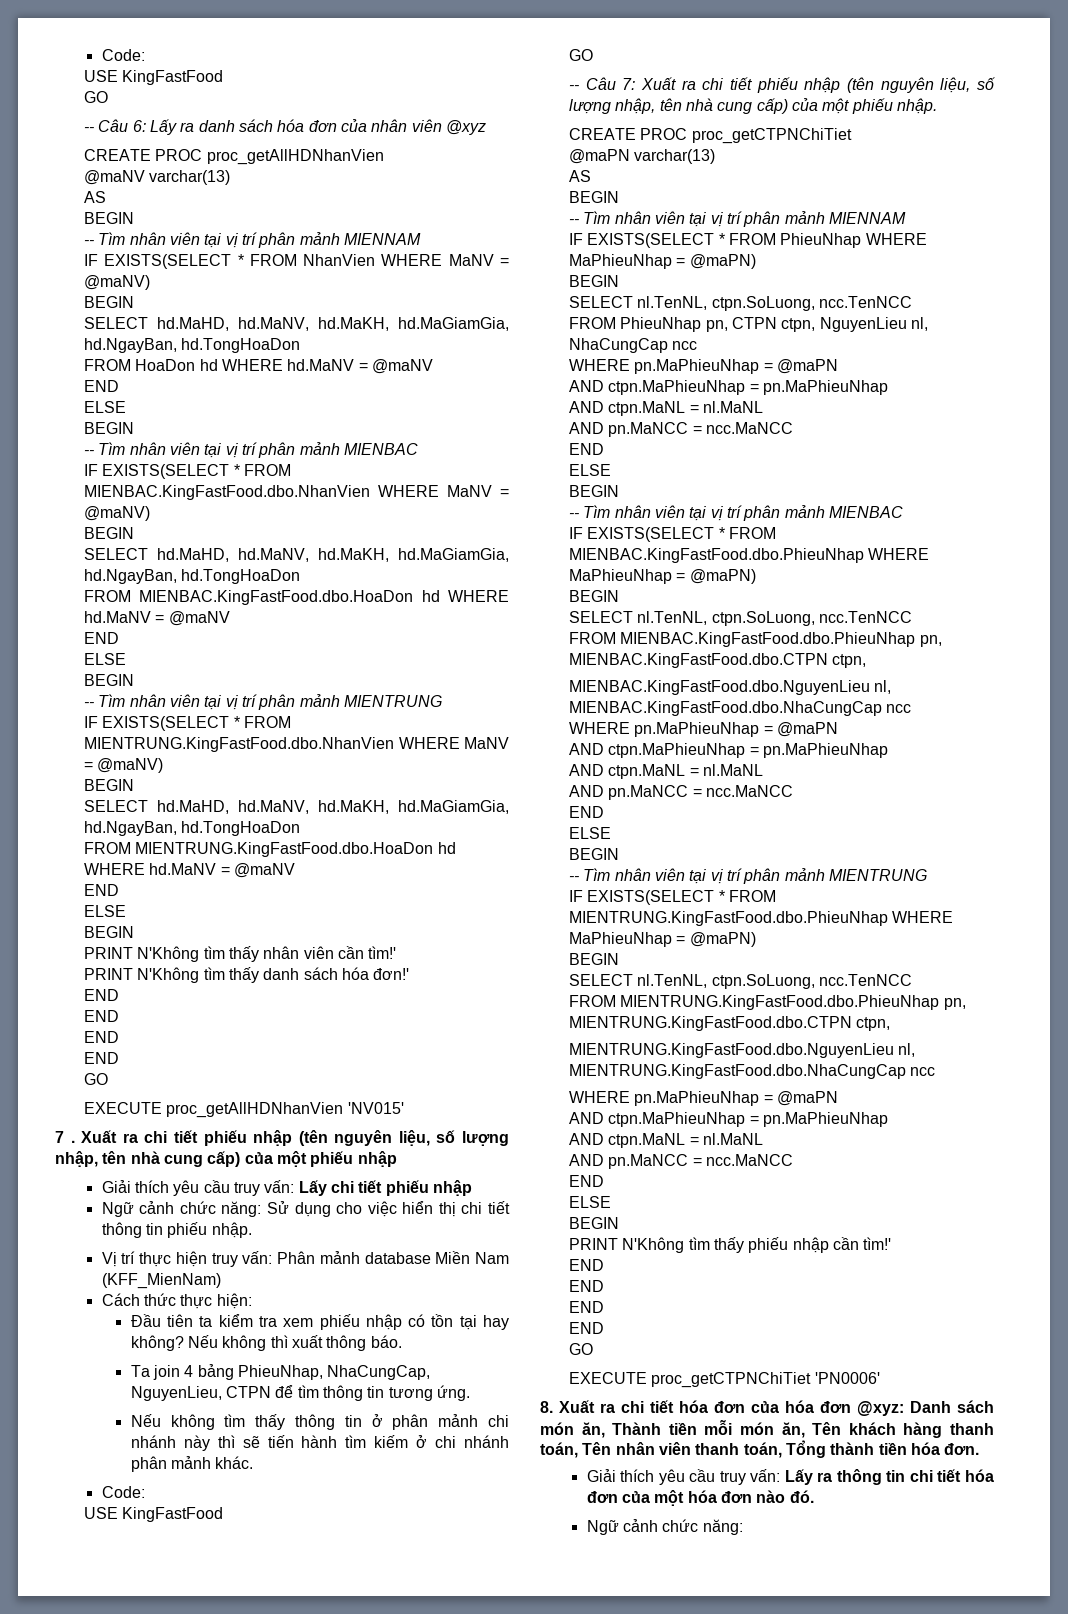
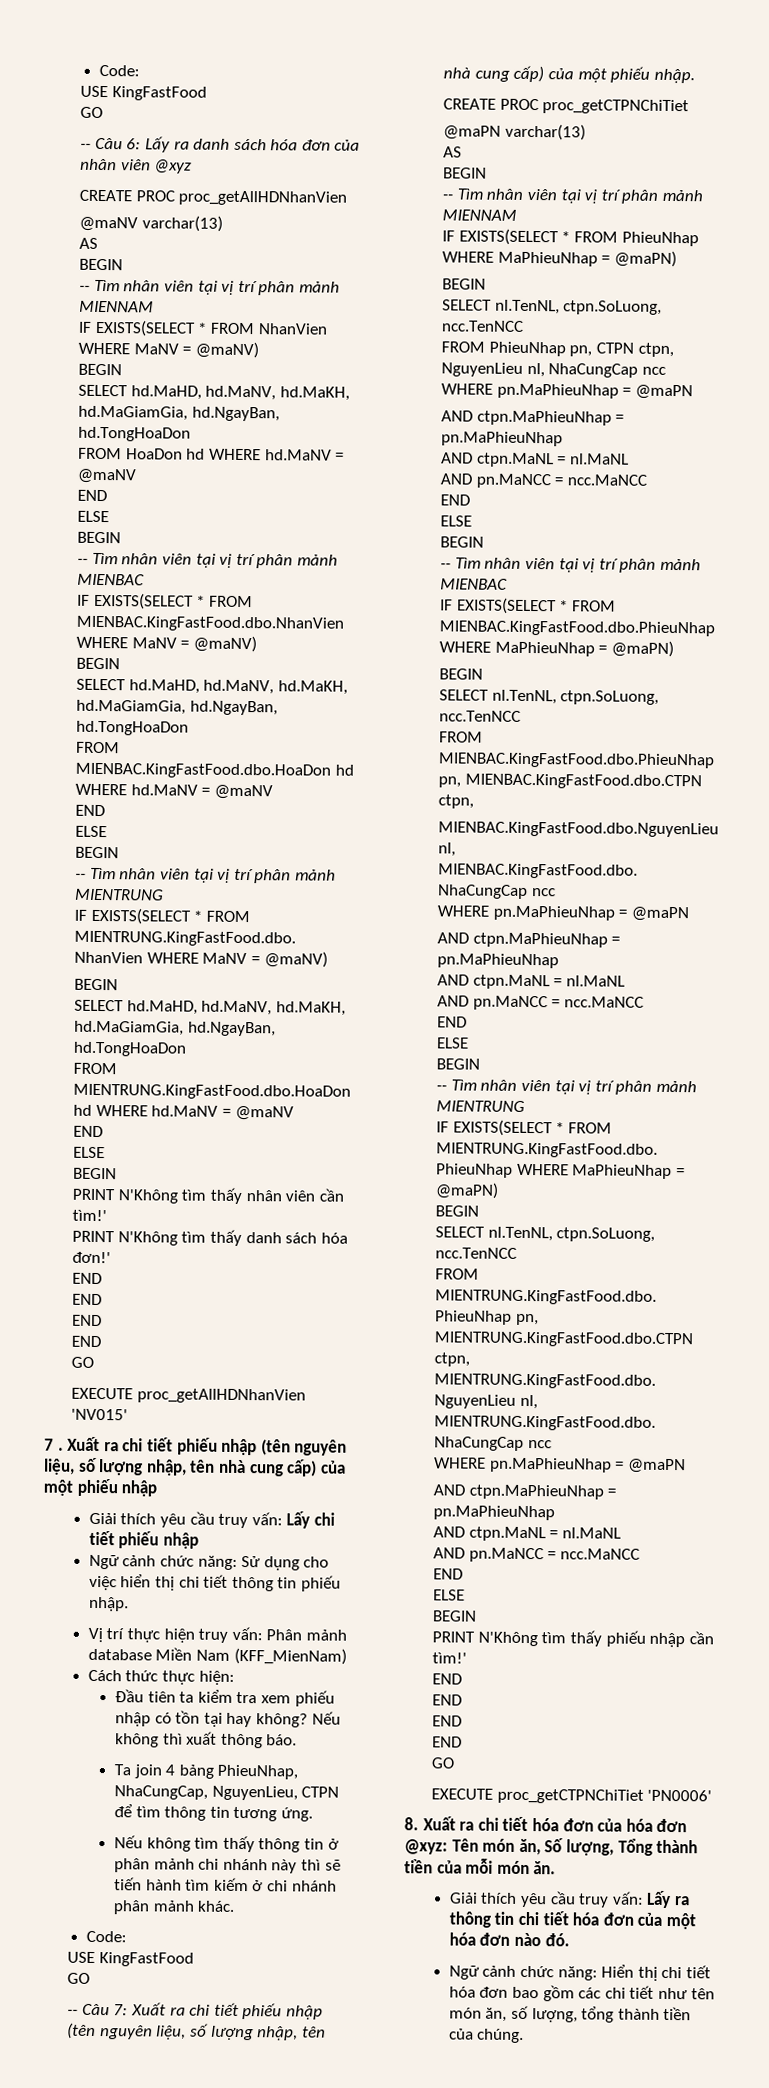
- 8. Xuất ra chi tiết hóa đơn của hóa đơn @xyz: Danh sách món ăn, Thành tiền mỗi món ăn, Tên khách hàng thanh toán, Tên nhân viên thanh toán, Tổng thành tiền hóa đơn.
+ 8. Xuất ra chi tiết hóa đơn của hóa đơn @xyz: Tên món ăn, Số lượng, Tổng thành tiền của mỗi món ăn.
  Giải thích yêu cầu truy vấn: Lấy ra thông tin chi tiết hóa đơn của một hóa đơn nào đó.
- Ngữ cảnh chức năng:
+ Ngữ cảnh chức năng: Hiển thị chi tiết hóa đơn bao gồm các chi tiết như tên món ăn, số lượng, tổng thành tiền của chúng.

